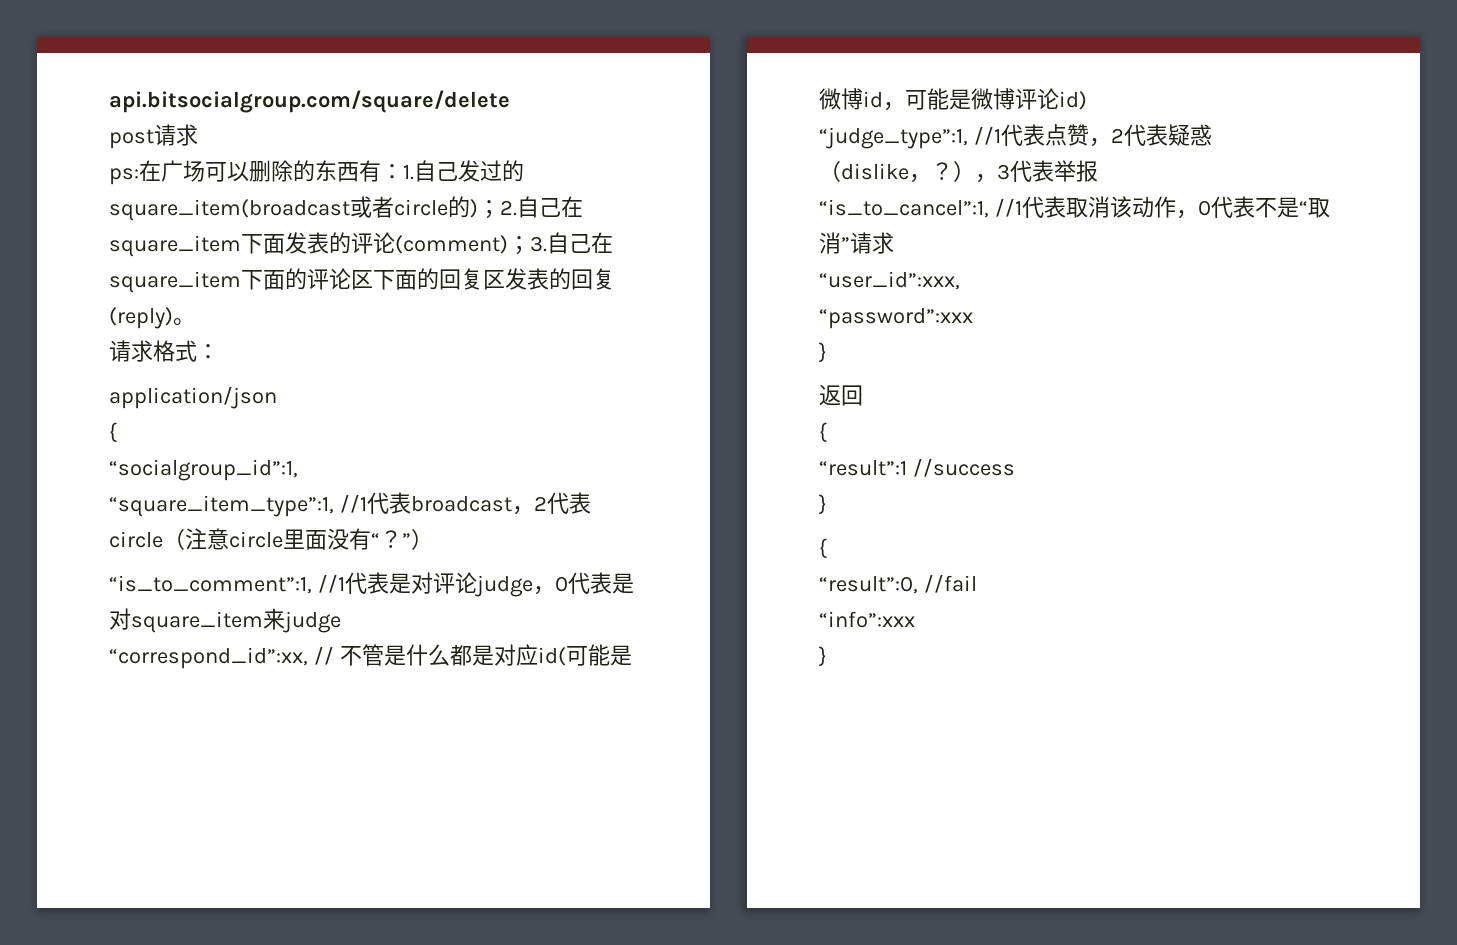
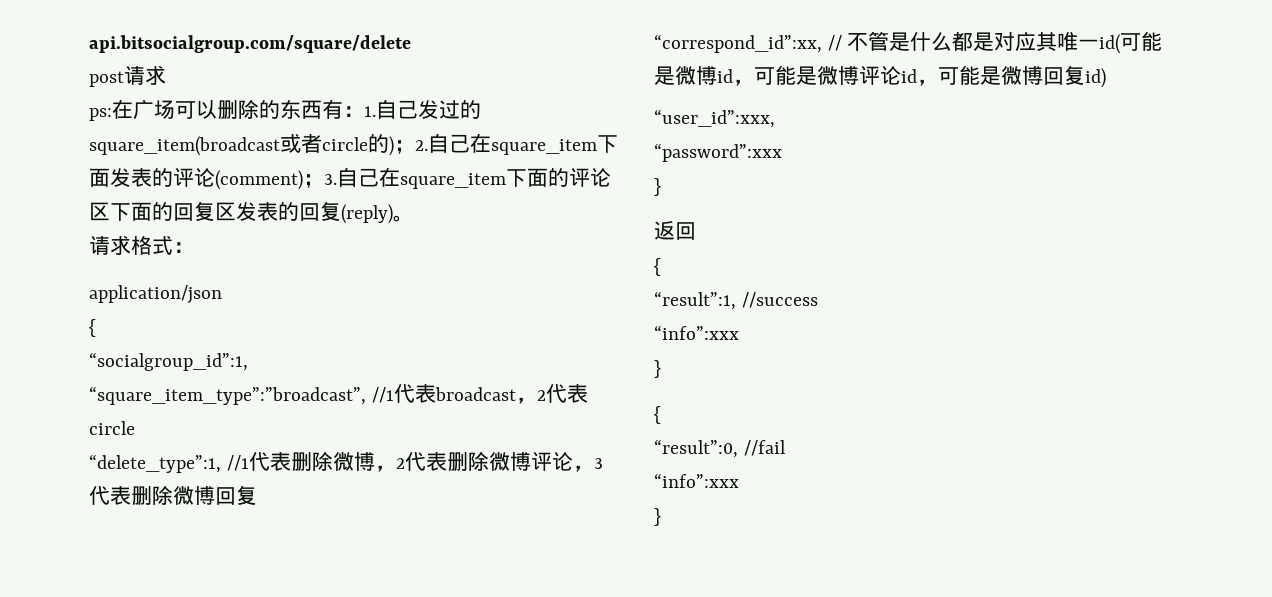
- “square_item_type”:1, //1代表broadcast，2代表circle（注意circle里面没有“？”）
- “is_to_comment”:1, //1代表是对评论judge，0代表是对square_item来judge
+ “square_item_type”:”broadcast”, //1代表broadcast，2代表circle
+ “delete_type”:1, //1代表删除微博，2代表删除微博评论，3代表删除微博回复
- “correspond_id”:xx, // 不管是什么都是对应id(可能是微博id，可能是微博评论id)
- “judge_type”:1, //1代表点赞，2代表疑惑（dislike，？），3代表举报
- “is_to_cancel”:1, //1代表取消该动作，0代表不是“取消”请求
+ “correspond_id”:xx, // 不管是什么都是对应其唯一id(可能是微博id，可能是微博评论id，可能是微博回复id)
- “result”:1 //success
+ “result”:1, //success
+ “info”:xxx

